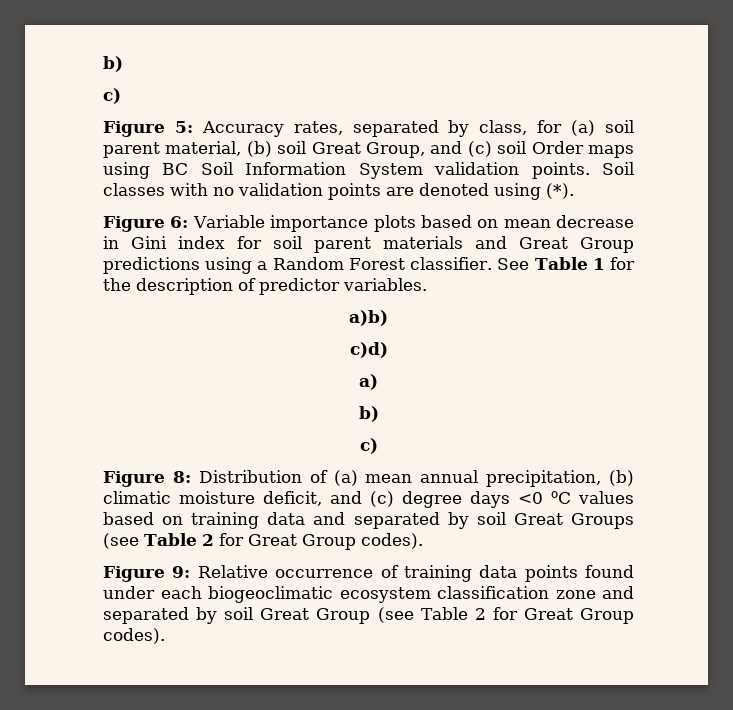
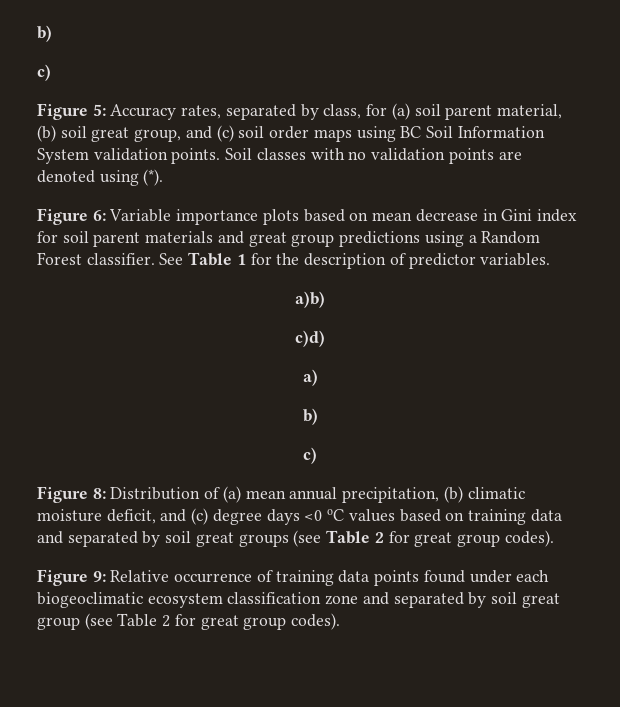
- Figure 5: Accuracy rates, separated by class, for (a) soil parent material, (b) soil Great Group, and (c) soil Order maps using BC Soil Information System validation points.
+ Figure 5: Accuracy rates, separated by class, for (a) soil parent material, (b) soil great group, and (c) soil order maps using BC Soil Information System validation points.
- Figure 6: Variable importance plots based on mean decrease in Gini index for soil parent materials and Great Group predictions using a Random Forest classifier.
+ Figure 6: Variable importance plots based on mean decrease in Gini index for soil parent materials and great group predictions using a Random Forest classifier.
- Figure 8: Distribution of (a) mean annual precipitation, (b) climatic moisture deficit, and (c) degree days <0 oC values based on training data and separated by soil Great Groups (see Table 2 for Great Group codes).
+ Figure 8: Distribution of (a) mean annual precipitation, (b) climatic moisture deficit, and (c) degree days <0 oC values based on training data and separated by soil great groups (see Table 2 for great group codes).
- Figure 9: Relative occurrence of training data points found under each biogeoclimatic ecosystem classification zone and separated by soil Great Group (see Table 2 for Great Group codes).
+ Figure 9: Relative occurrence of training data points found under each biogeoclimatic ecosystem classification zone and separated by soil great group (see Table 2 for great group codes).

